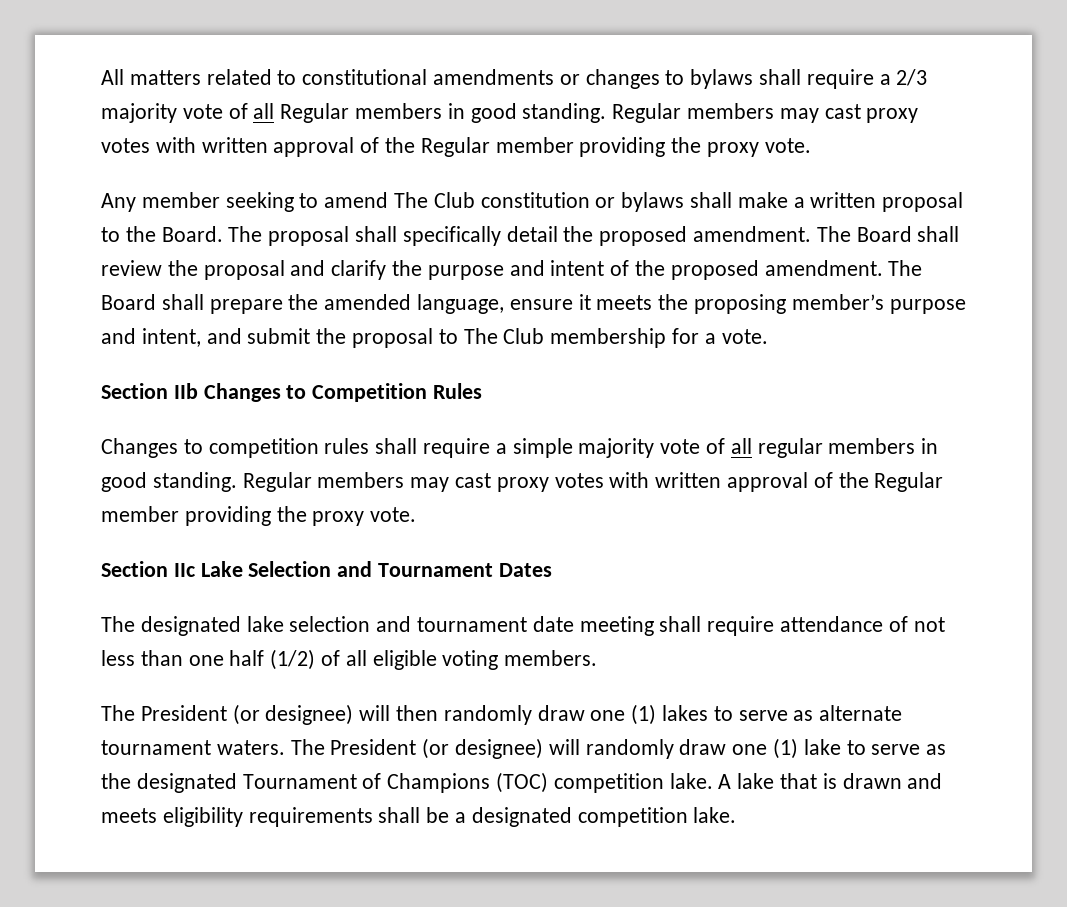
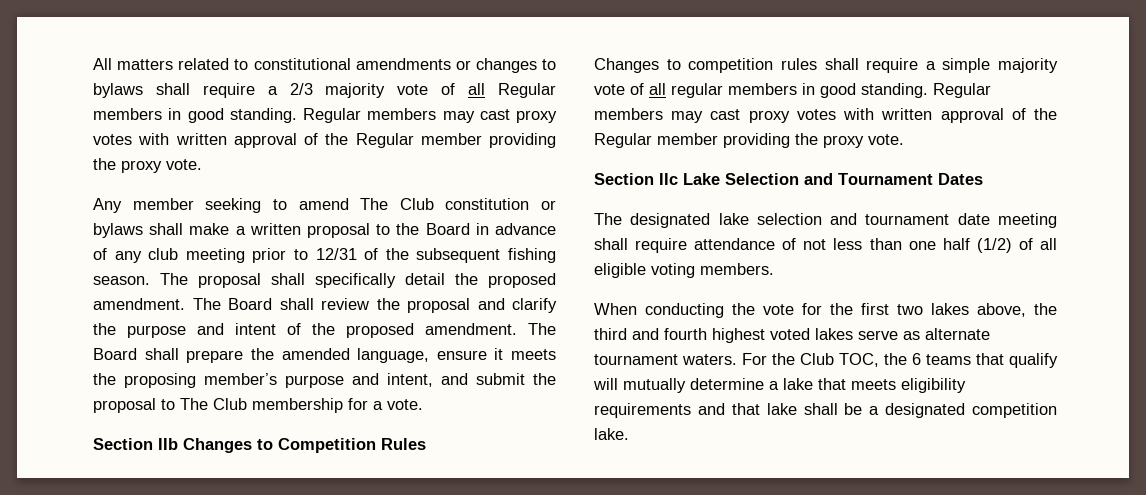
- Any member seeking to amend The Club constitution or bylaws shall make a written proposal to the Board.
+ Any member seeking to amend The Club constitution or bylaws shall make a written proposal to the Board in advance of any club meeting prior to 12/31 of the subsequent fishing season.
- The President (or designee) will then randomly draw one (1) lakes to serve as alternate tournament waters.
+ When conducting the vote for the first two lakes above, the third and fourth highest voted lakes serve as alternate tournament waters.
- The President (or designee) will randomly draw one (1) lake to serve as the designated Tournament of Champions (TOC) competition lake. A lake that is drawn and meets eligibility requirements shall be a designated competition lake.
+ For the Club TOC, the 6 teams that qualify will mutually determine a lake that meets eligibility requirements and that lake shall be a designated competition lake.

